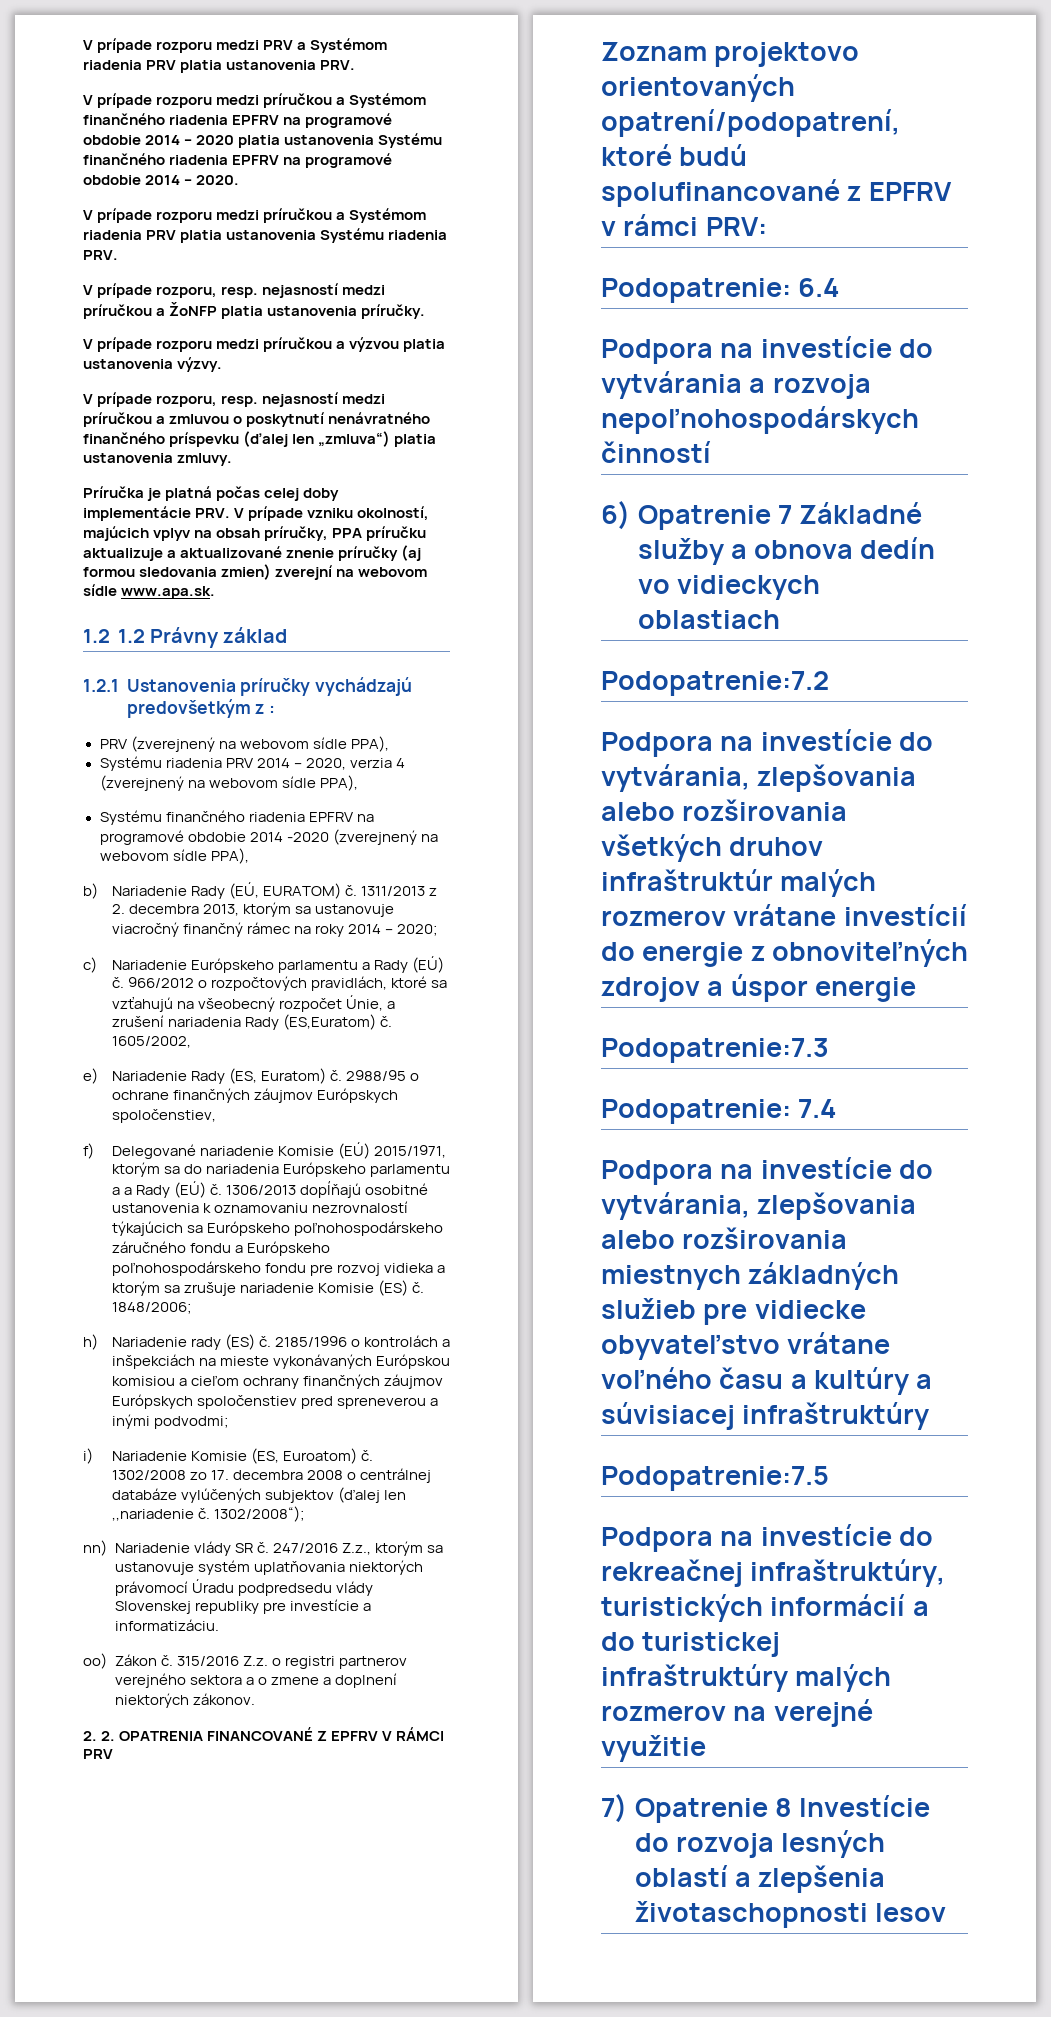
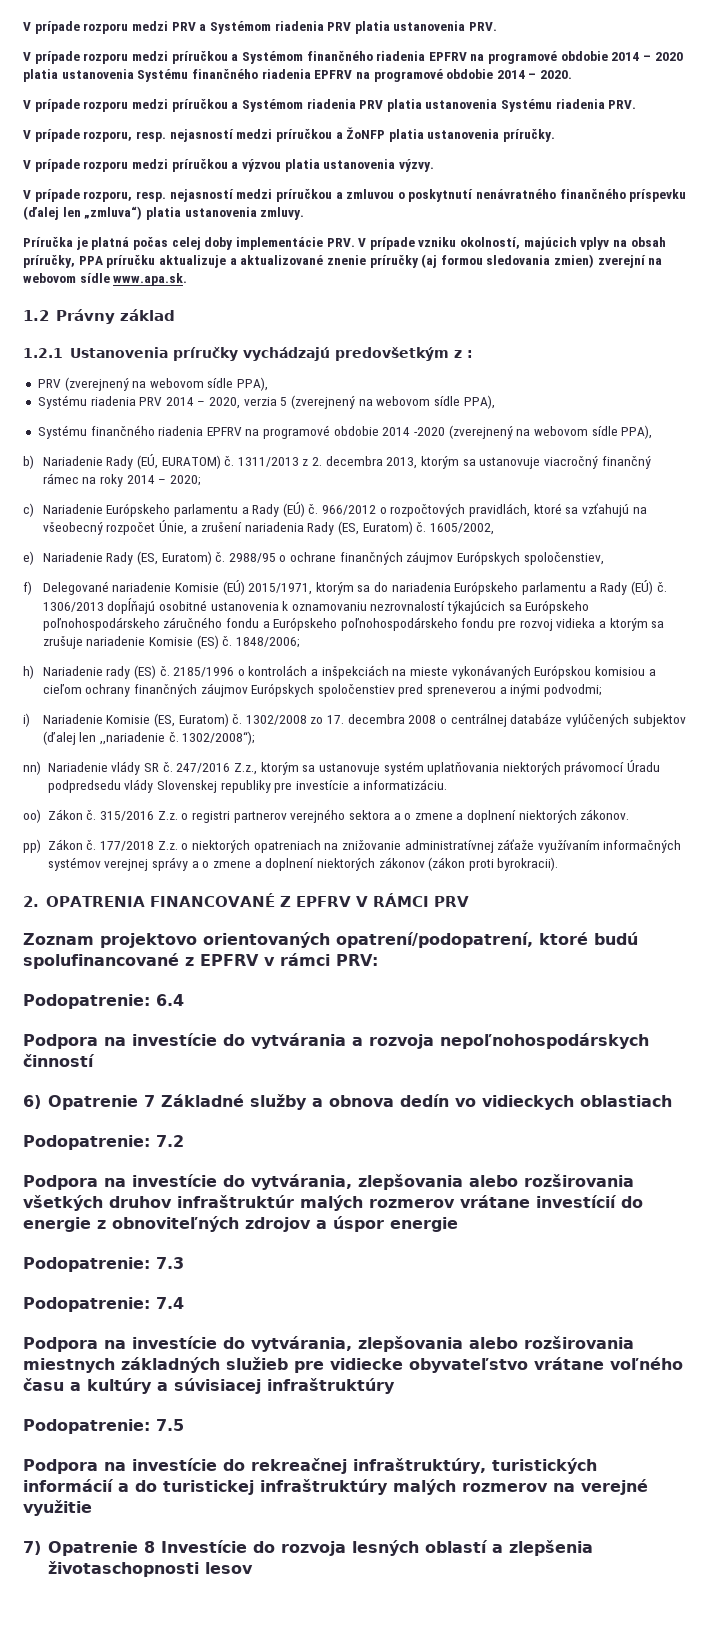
- 1.2 1.2 Právny základ
+ 1.2 Právny základ
- Systému riadenia PRV 2014 – 2020, verzia 4 (zverejnený na webovom sídle PPA),
+ Systému riadenia PRV 2014 – 2020, verzia 5 (zverejnený na webovom sídle PPA),
- 966/2012 o rozpočtových pravidlách, ktoré sa vzťahujú na všeobecný rozpočet Únie, a zrušení nariadenia Rady (ES,Euratom) č.
+ 966/2012 o rozpočtových pravidlách, ktoré sa vzťahujú na všeobecný rozpočet Únie, a zrušení nariadenia Rady (ES, Euratom) č.
- f) Delegované nariadenie Komisie (EÚ) 2015/1971, ktorým sa do nariadenia Európskeho parlamentu a a Rady (EÚ) č.
+ f) Delegované nariadenie Komisie (EÚ) 2015/1971, ktorým sa do nariadenia Európskeho parlamentu a Rady (EÚ) č.
- i) Nariadenie Komisie (ES, Euroatom) č.
+ i) Nariadenie Komisie (ES, Euratom) č.
- 2. 2. OPATRENIA FINANCOVANÉ Z EPFRV V RÁMCI PRV
+ pp) Zákon č. 177/2018 Z.z. o niektorých opatreniach na znižovanie administratívnej záťaže využívaním informačných systémov verejnej správy a o zmene a doplnení niektorých zákonov (zákon proti byrokracii).
+ 2. OPATRENIA FINANCOVANÉ Z EPFRV V RÁMCI PRV
- Podopatrenie:7.2
+ Podopatrenie: 7.2
- Podopatrenie:7.3
+ Podopatrenie: 7.3
- Podopatrenie:7.5
+ Podopatrenie: 7.5

